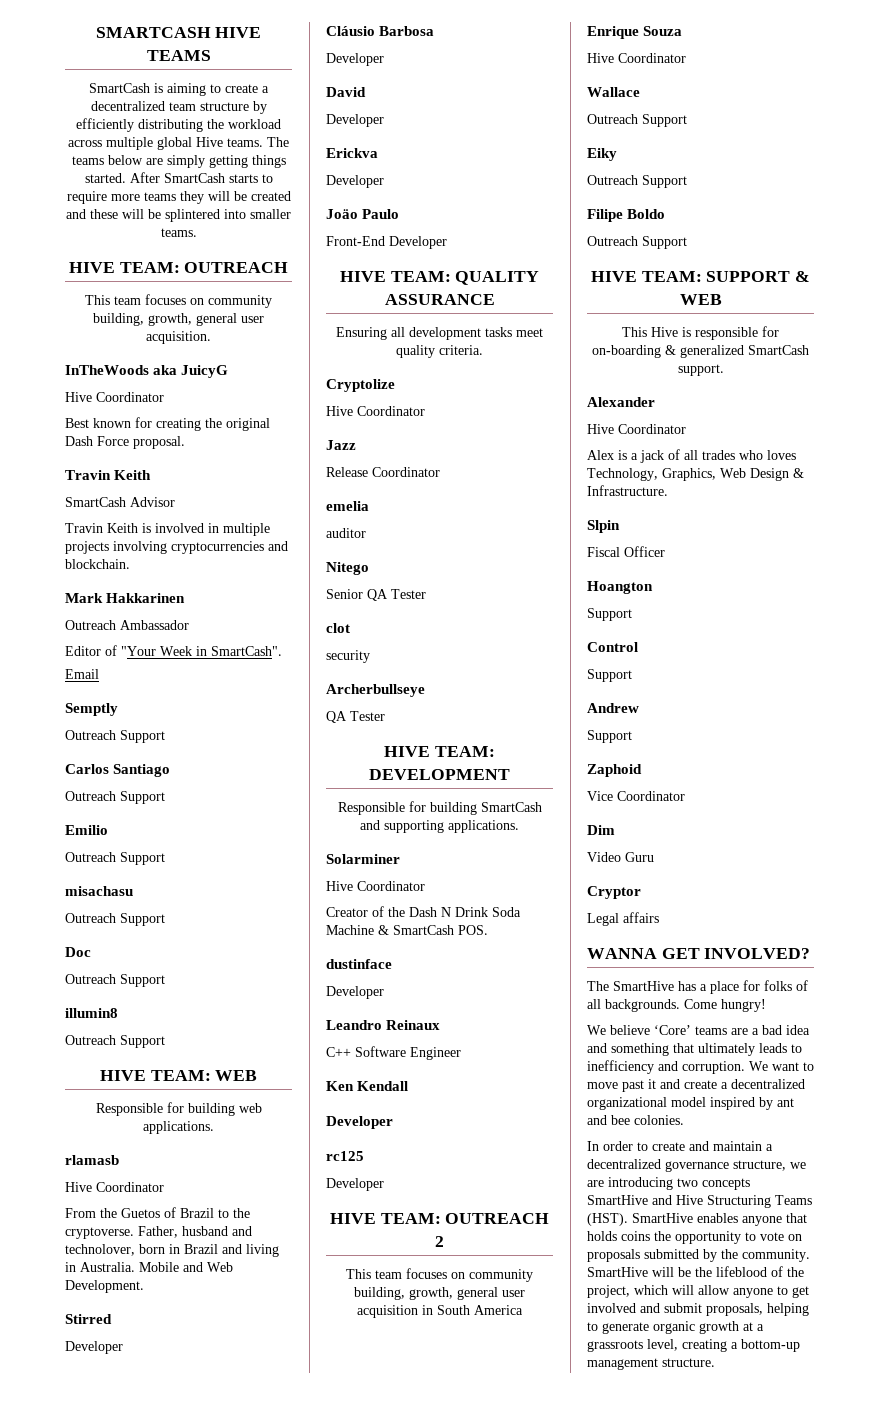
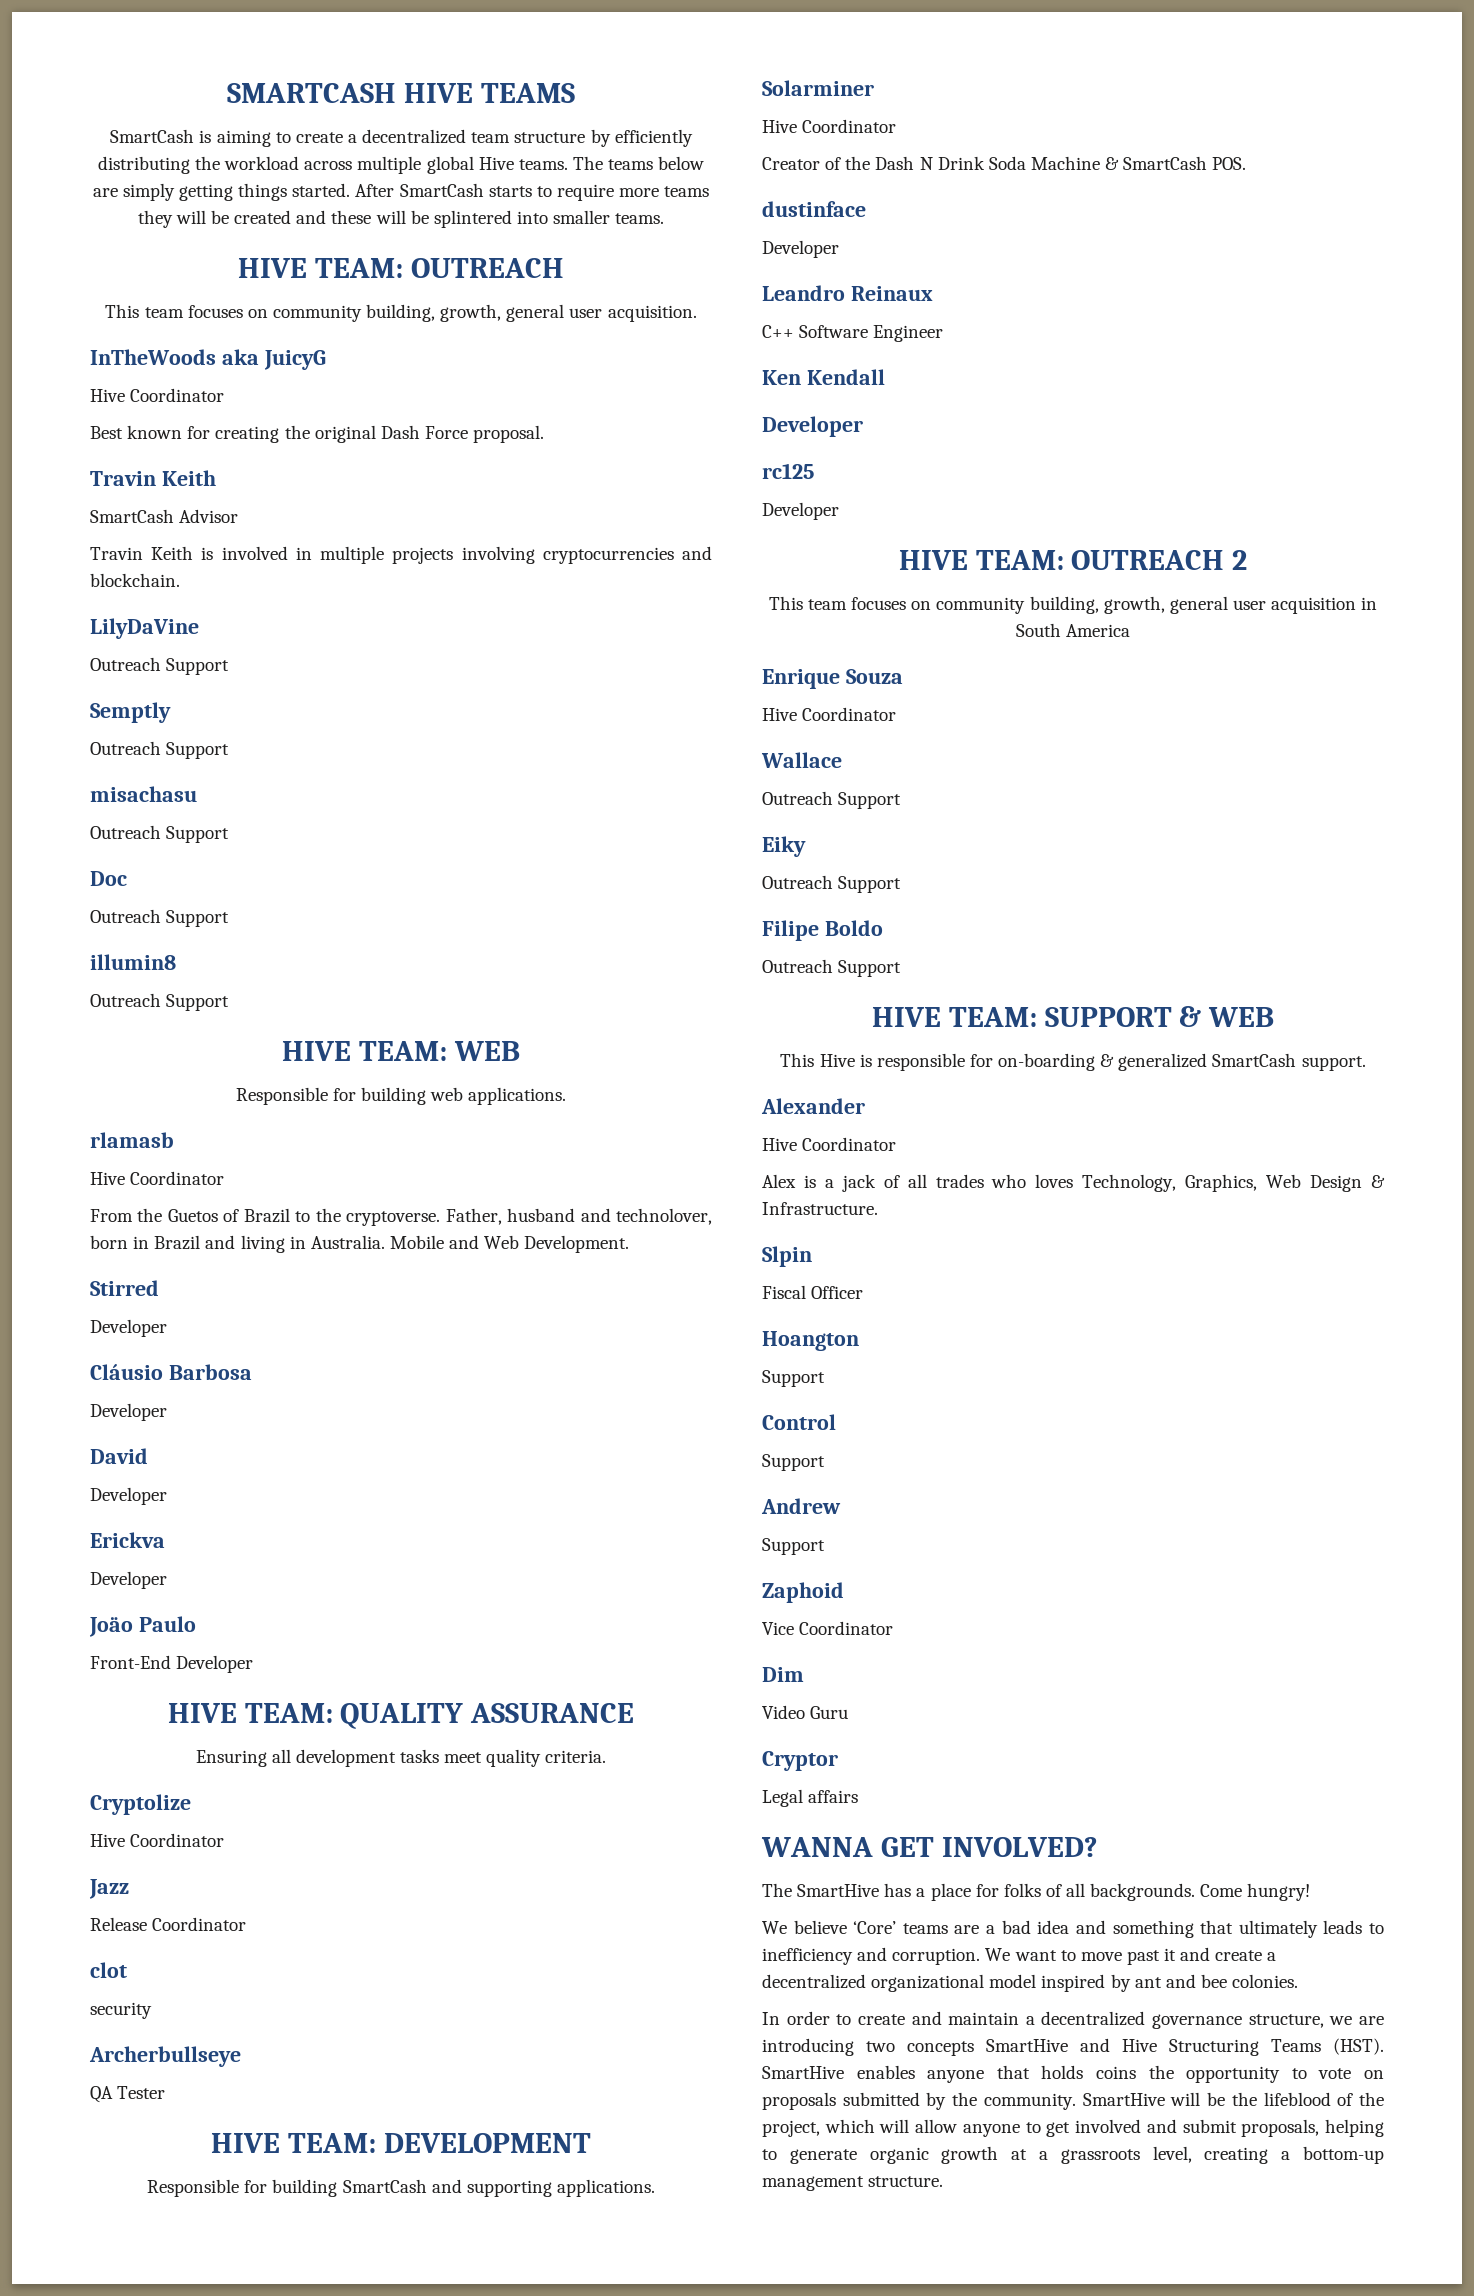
- Mark Hakkarinen
- Outreach Ambassador
- Editor of "Your Week in SmartCash".
- Email
+ LilyDaVine
+ Outreach Support
  Semptly
- Outreach Support
- Carlos Santiago
- Outreach Support
- Emilio
- emelia
- auditor
- Nitego
- Senior QA Tester

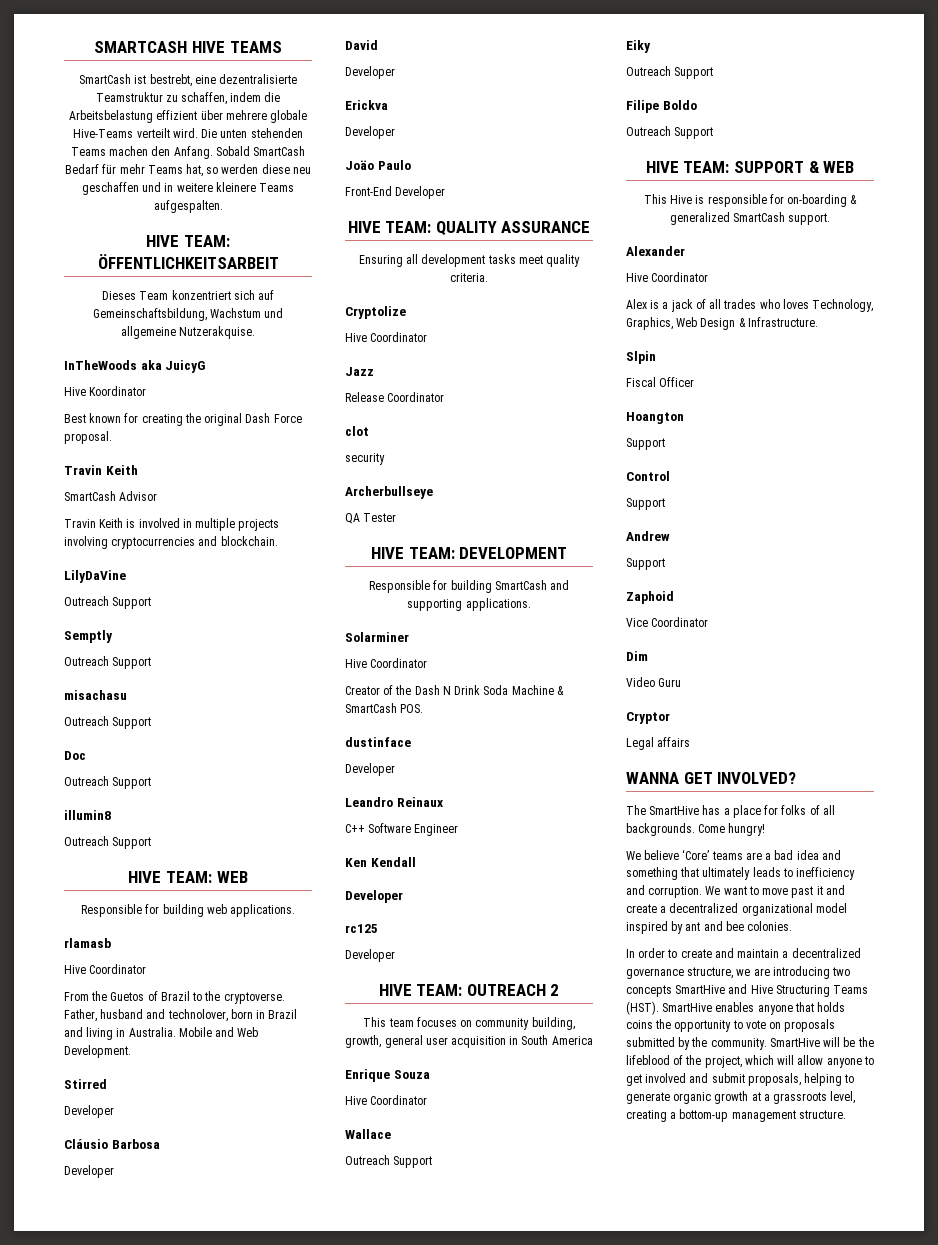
- SmartCash is aiming to create a decentralized team structure by efficiently distributing the workload across multiple global Hive teams. The teams below are simply getting things started. After SmartCash starts to require more teams they will be created and these will be splintered into smaller teams.
- HIVE TEAM: OUTREACH
- This team focuses on community building, growth, general user acquisition.
+ SmartCash ist bestrebt, eine dezentralisierte Teamstruktur zu schaffen, indem die Arbeitsbelastung effizient über mehrere globale Hive-Teams verteilt wird. Die unten stehenden Teams machen den Anfang. Sobald SmartCash Bedarf für mehr Teams hat, so werden diese neu geschaffen und in weitere kleinere Teams aufgespalten.
+ HIVE TEAM: ÖFFENTLICHKEITSARBEIT
+ Dieses Team konzentriert sich auf Gemeinschaftsbildung, Wachstum und allgemeine Nutzerakquise.
  InTheWoods aka JuicyG
- Hive Coordinator
+ Hive Koordinator

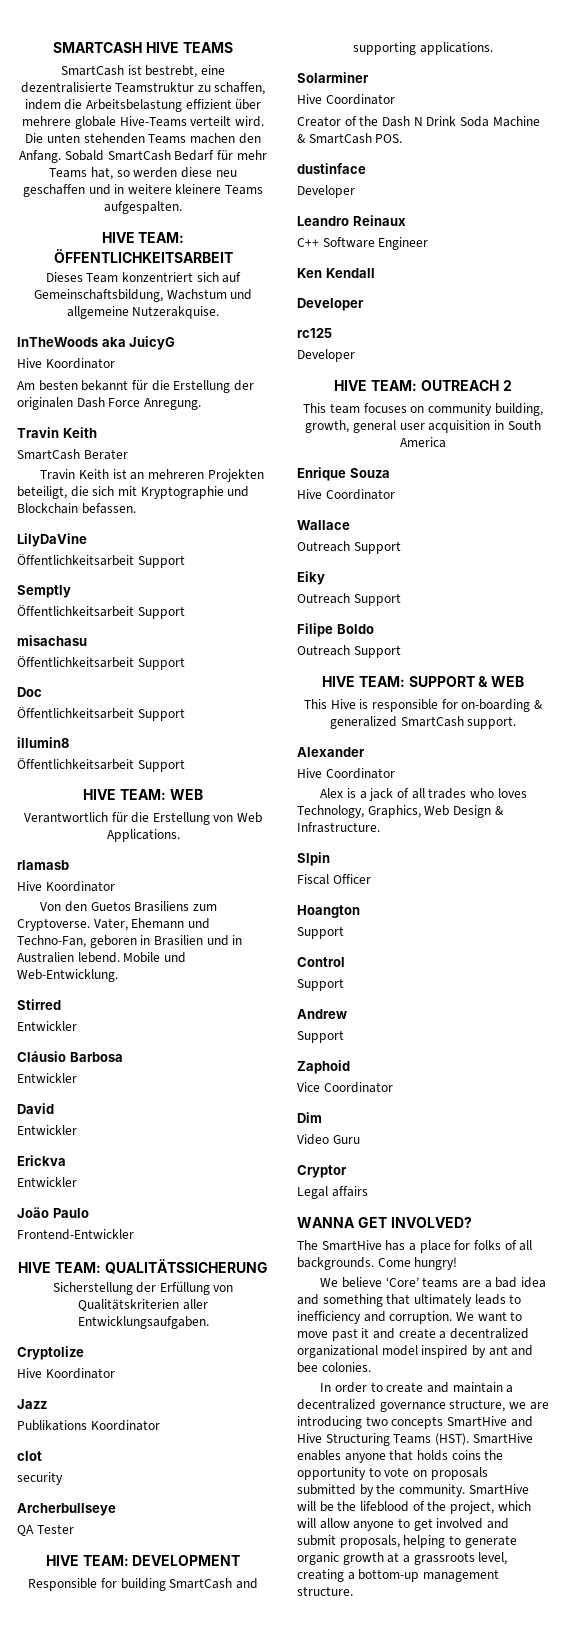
- Best known for creating the original Dash Force proposal.
+ Am besten bekannt für die Erstellung der originalen Dash Force Anregung.
- SmartCash Advisor
- Travin Keith is involved in multiple projects involving cryptocurrencies and blockchain.
+ SmartCash Berater
+ Travin Keith ist an mehreren Projekten beteiligt, die sich mit Kryptographie und Blockchain befassen.
  LilyDaVine
- Outreach Support
+ Öffentlichkeitsarbeit Support
  Semptly
- Outreach Support
+ Öffentlichkeitsarbeit Support
  misachasu
- Outreach Support
+ Öffentlichkeitsarbeit Support
  Doc
- Outreach Support
+ Öffentlichkeitsarbeit Support
  illumin8
- Outreach Support
+ Öffentlichkeitsarbeit Support
- Responsible for building web applications.
+ Verantwortlich für die Erstellung von Web Applications.
  rlamasb
- Hive Coordinator
- From the Guetos of Brazil to the cryptoverse. Father, husband and technolover, born in Brazil and living in Australia. Mobile and Web Development.
+ Hive Koordinator
+ Von den Guetos Brasiliens zum Cryptoverse. Vater, Ehemann und Techno-Fan, geboren in Brasilien und in Australien lebend. Mobile und Web-Entwicklung.
  Stirred
- Developer
+ Entwickler
  Cláusio Barbosa
- Developer
+ Entwickler
  David
- Developer
+ Entwickler
  Erickva
- Developer
+ Entwickler
- Front-End Developer
- HIVE TEAM: QUALITY ASSURANCE
- Ensuring all development tasks meet quality criteria.
+ Frontend-Entwickler
+ HIVE TEAM: QUALITÄTSSICHERUNG
+ Sicherstellung der Erfüllung von Qualitätskriterien aller Entwicklungsaufgaben.
  Cryptolize
- Hive Coordinator
+ Hive Koordinator
- Release Coordinator
+ Publikations Koordinator

